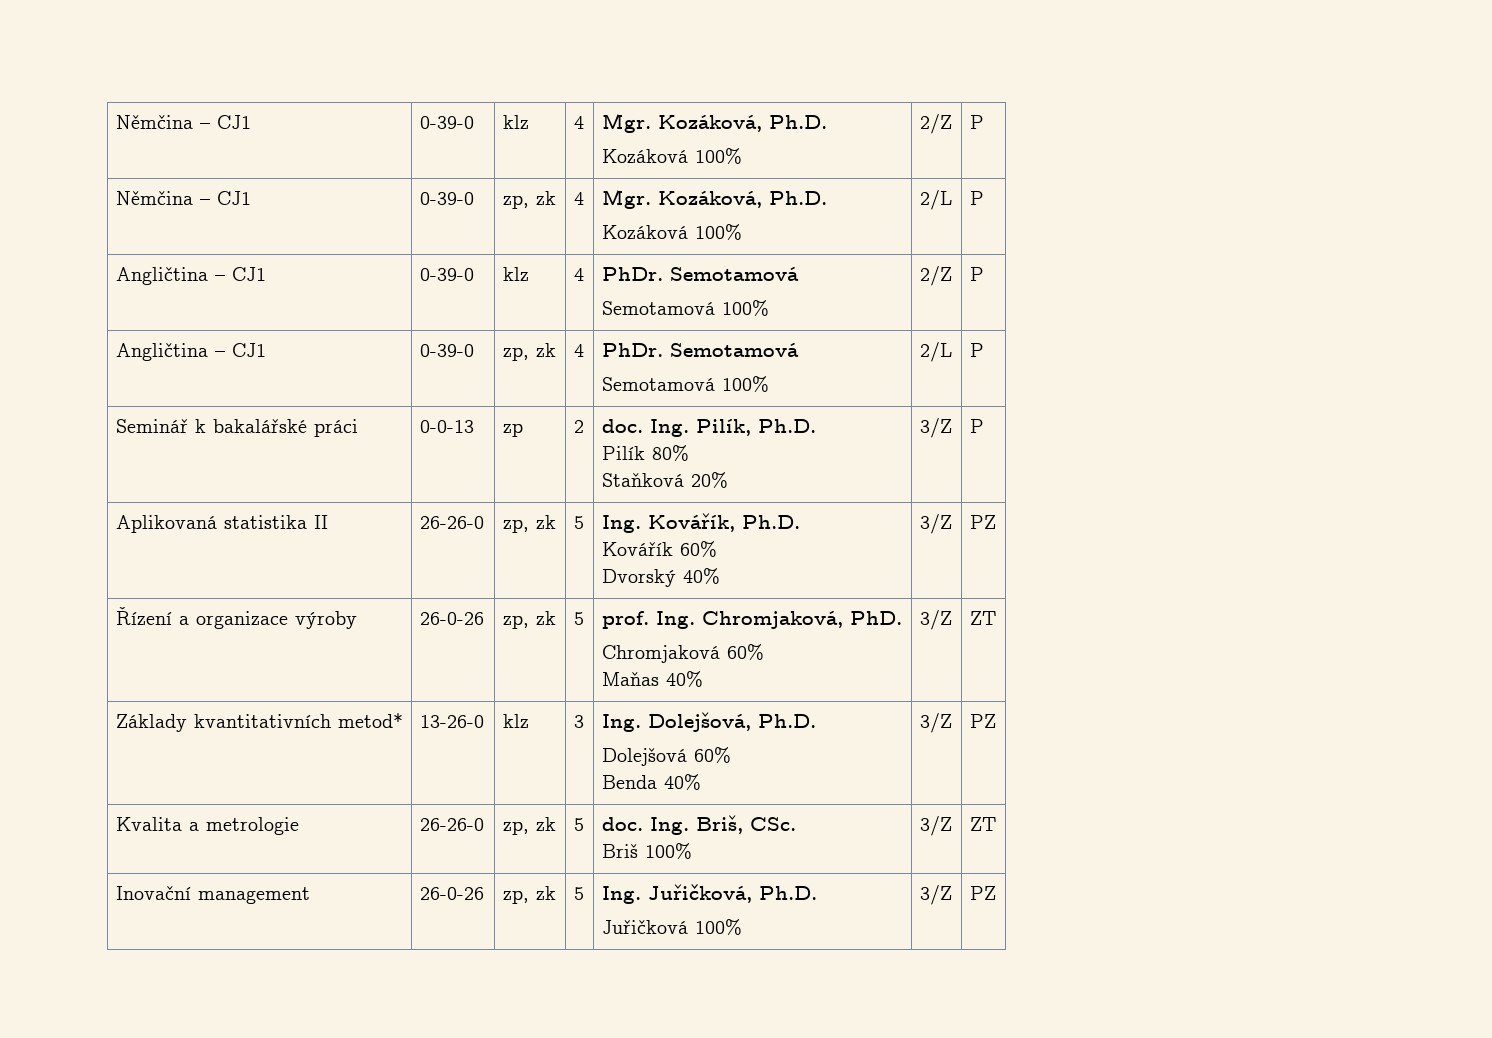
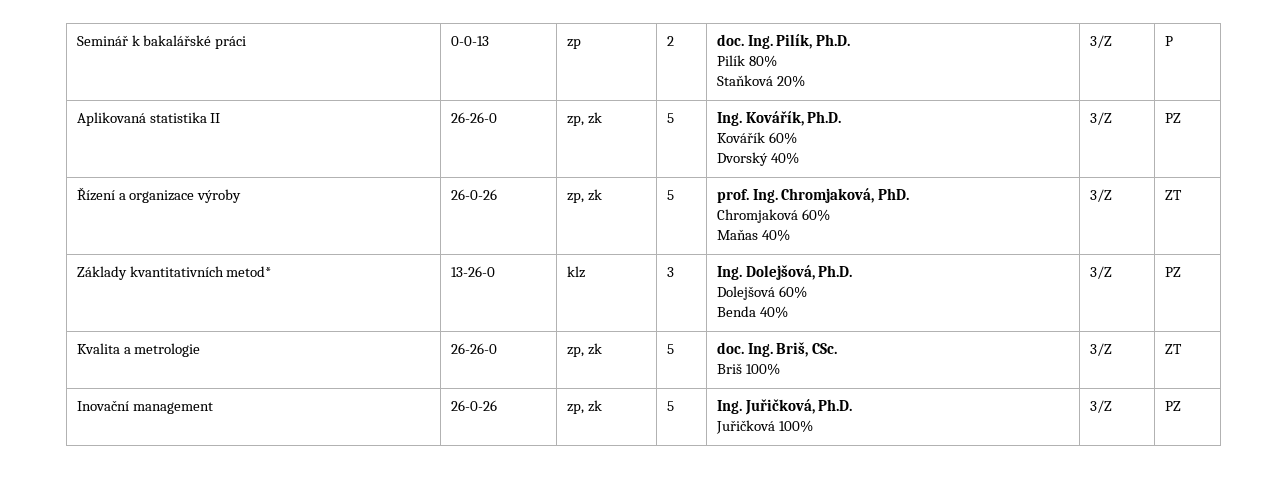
- Němčina – CJ1 | 0-39-0 | klz | 4 | Mgr. Kozáková, Ph.D.
- Kozáková 100% | 2/Z | P
- Němčina – CJ1 | 0-39-0 | zp, zk | 4 | Mgr. Kozáková, Ph.D.
- Kozáková 100% | 2/L | P
- Angličtina – CJ1 | 0-39-0 | klz | 4 | PhDr. Semotamová
- Semotamová 100% | 2/Z | P
- Angličtina – CJ1 | 0-39-0 | zp, zk | 4 | PhDr. Semotamová
- Semotamová 100% | 2/L | P

